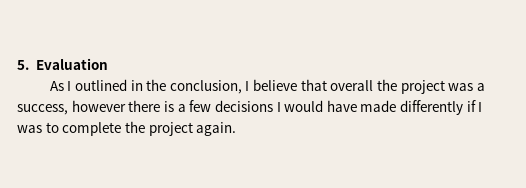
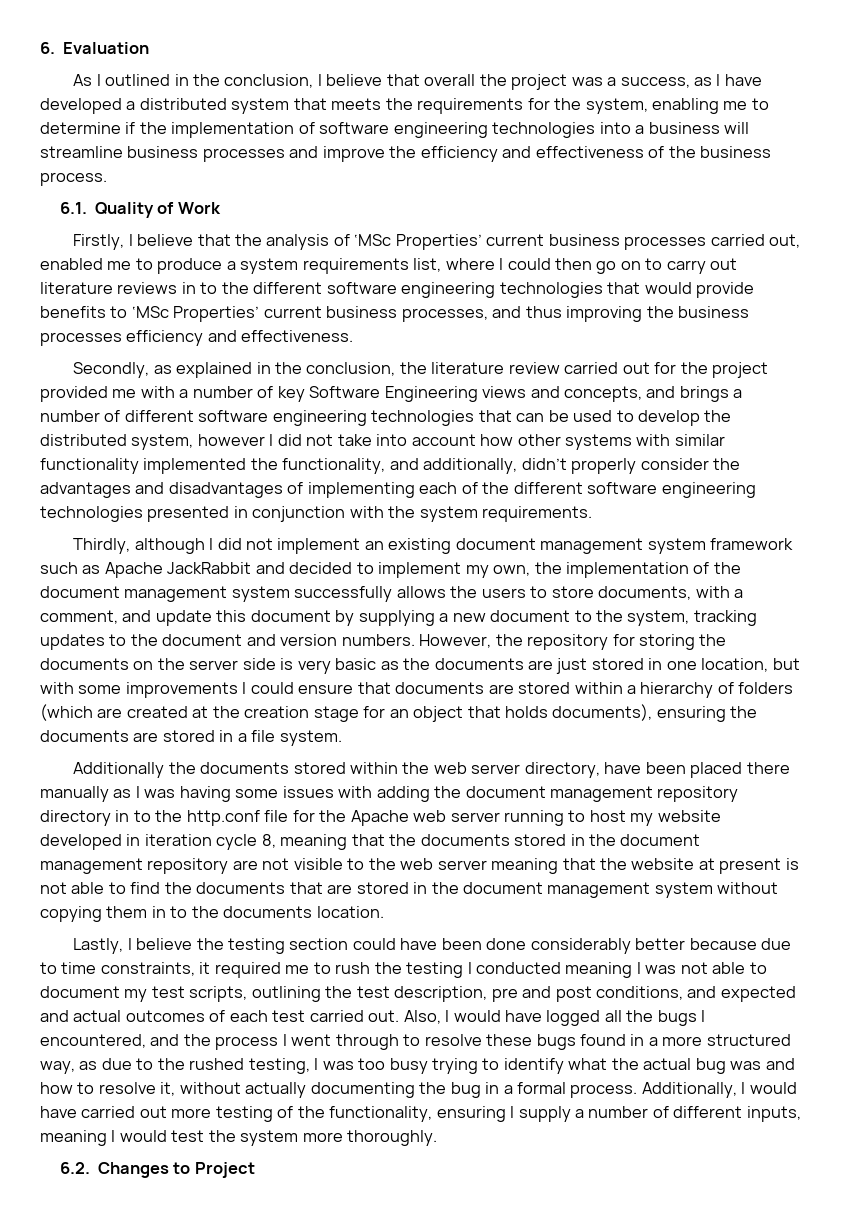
- 5. Evaluation
+ 6. Evaluation
- As I outlined in the conclusion, I believe that overall the project was a success, however there is a few decisions I would have made differently if I was to complete the project again.
+ As I outlined in the conclusion, I believe that overall the project was a success, as I have developed a distributed system that meets the requirements for the system, enabling me to determine if the implementation of software engineering technologies into a business will streamline business processes and improve the efficiency and effectiveness of the business process.
+ 6.1. Quality of Work
+ Firstly, I believe that the analysis of ‘MSc Properties’ current business processes carried out, enabled me to produce a system requirements list, where I could then go on to carry out literature reviews in to the different software engineering technologies that would provide benefits to ‘MSc Properties’ current business processes, and thus improving the business processes efficiency and effectiveness.
+ Secondly, as explained in the conclusion, the literature review carried out for the project provided me with a number of key Software Engineering views and concepts, and brings a number of different software engineering technologies that can be used to develop the distributed system, however I did not take into account how other systems with similar functionality implemented the functionality, and additionally, didn’t properly consider the advantages and disadvantages of implementing each of the different software engineering technologies presented in conjunction with the system requirements.
+ Thirdly, although I did not implement an existing document management system framework such as Apache JackRabbit and decided to implement my own, the implementation of the document management system successfully allows the users to store documents, with a comment, and update this document by supplying a new document to the system, tracking updates to the document and version numbers. However, the repository for storing the documents on the server side is very basic as the documents are just stored in one location, but with some improvements I could ensure that documents are stored within a hierarchy of folders (which are created at the creation stage for an object that holds documents), ensuring the documents are stored in a file system.
+ Additionally the documents stored within the web server directory, have been placed there manually as I was having some issues with adding the document management repository directory in to the http.conf file for the Apache web server running to host my website developed in iteration cycle 8, meaning that the documents stored in the document management repository are not visible to the web server meaning that the website at present is not able to find the documents that are stored in the document management system without copying them in to the documents location.
+ Lastly, I believe the testing section could have been done considerably better because due to time constraints, it required me to rush the testing I conducted meaning I was not able to document my test scripts, outlining the test description, pre and post conditions, and expected and actual outcomes of each test carried out. Also, I would have logged all the bugs I encountered, and the process I went through to resolve these bugs found in a more structured way, as due to the rushed testing, I was too busy trying to identify what the actual bug was and how to resolve it, without actually documenting the bug in a formal process. Additionally, I would have carried out more testing of the functionality, ensuring I supply a number of different inputs, meaning I would test the system more thoroughly.
+ 6.2. Changes to Project

